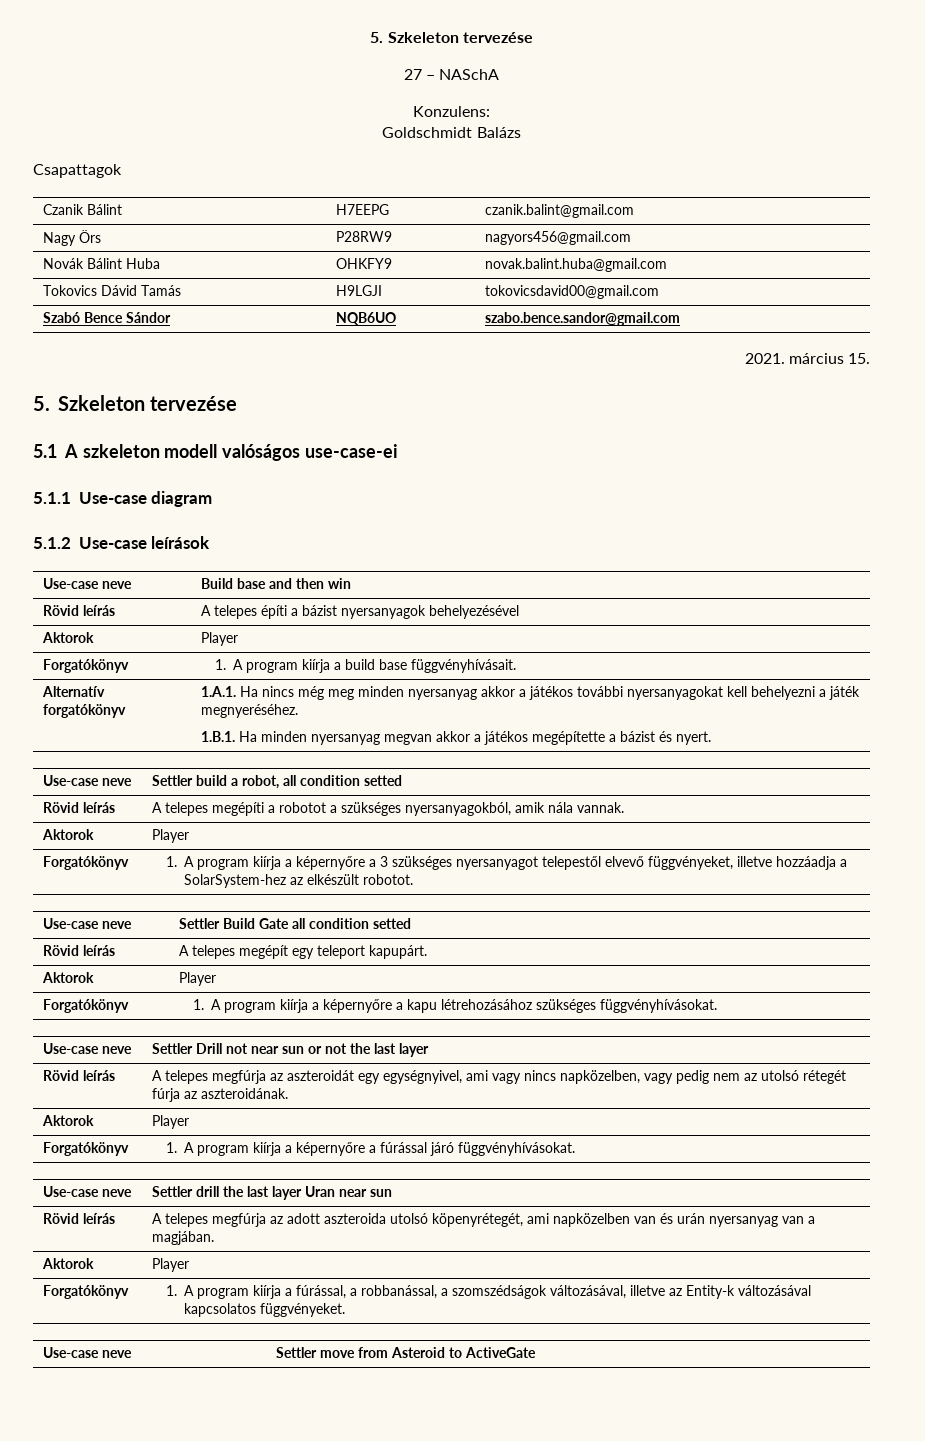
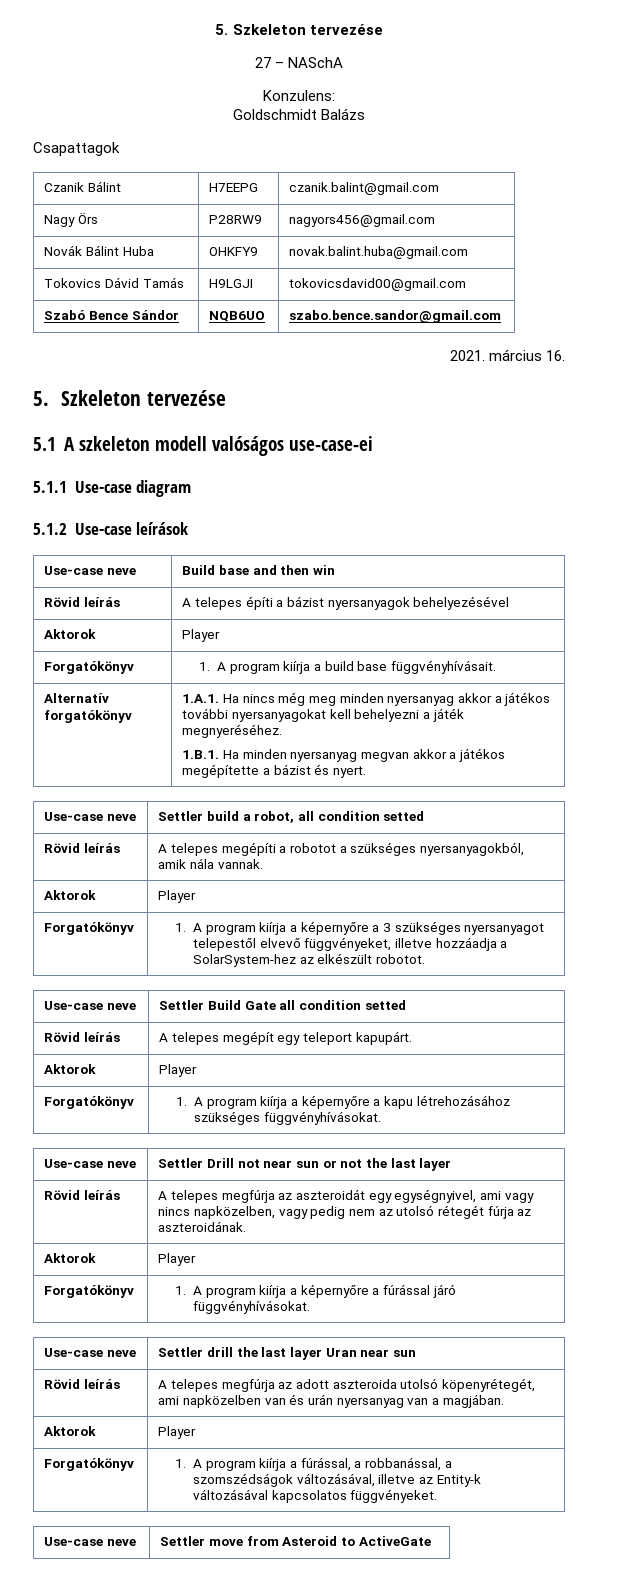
- 2021. március 15.
+ 2021. március 16.

